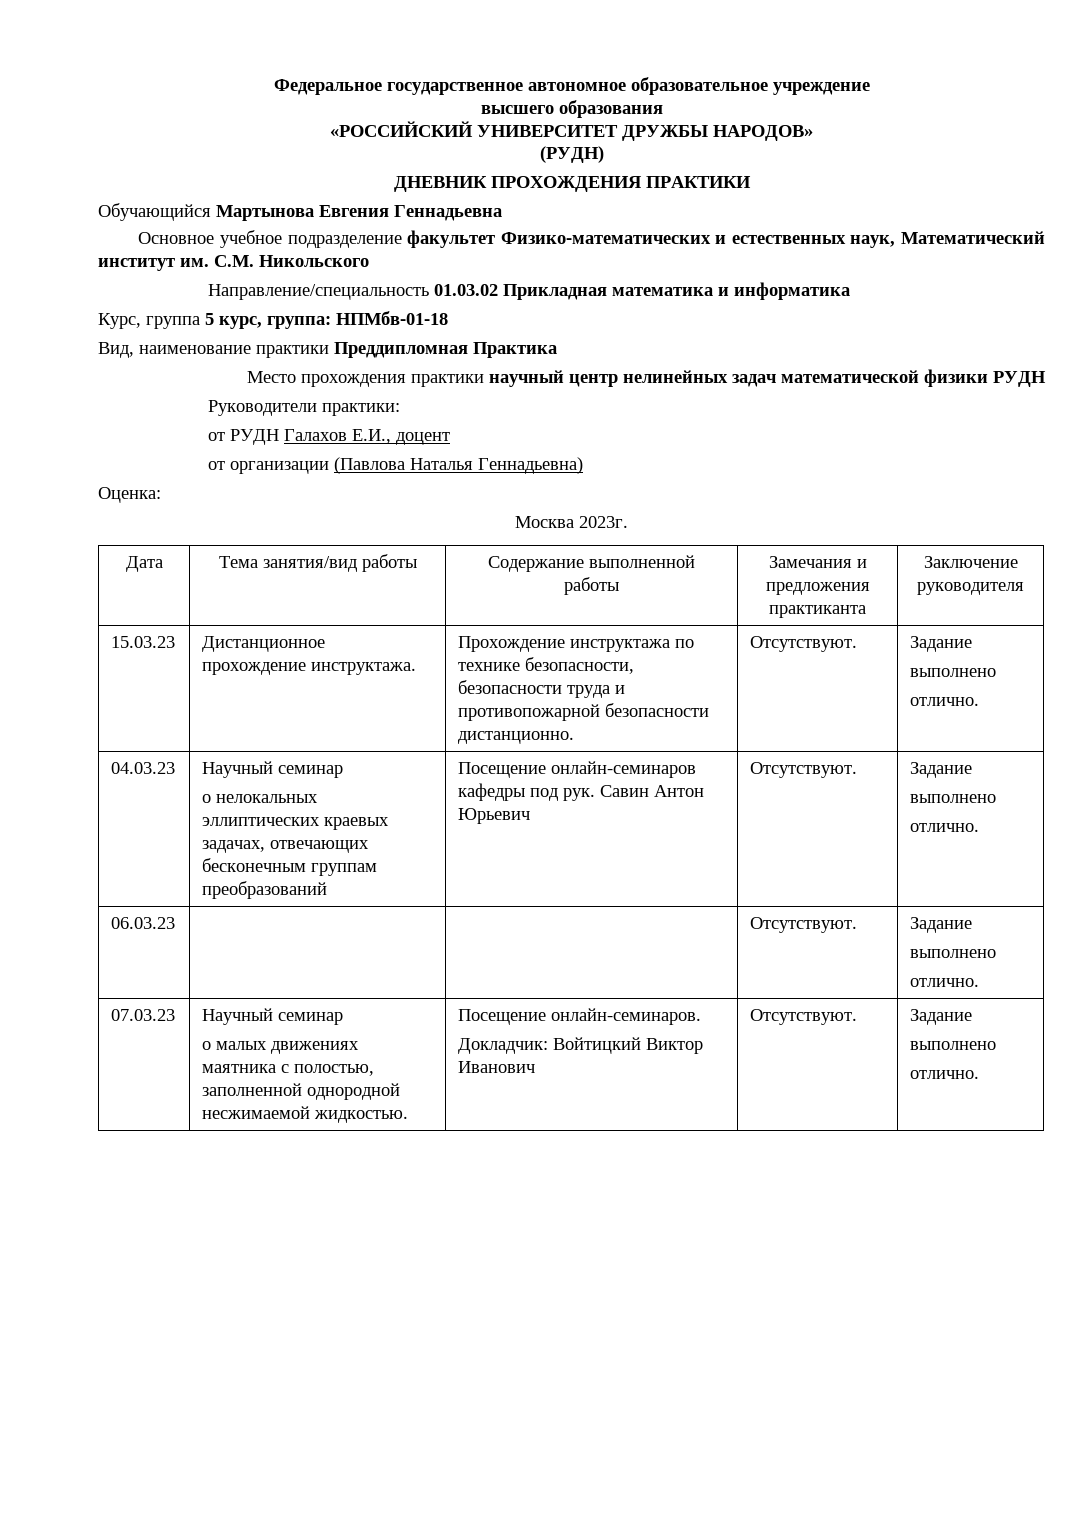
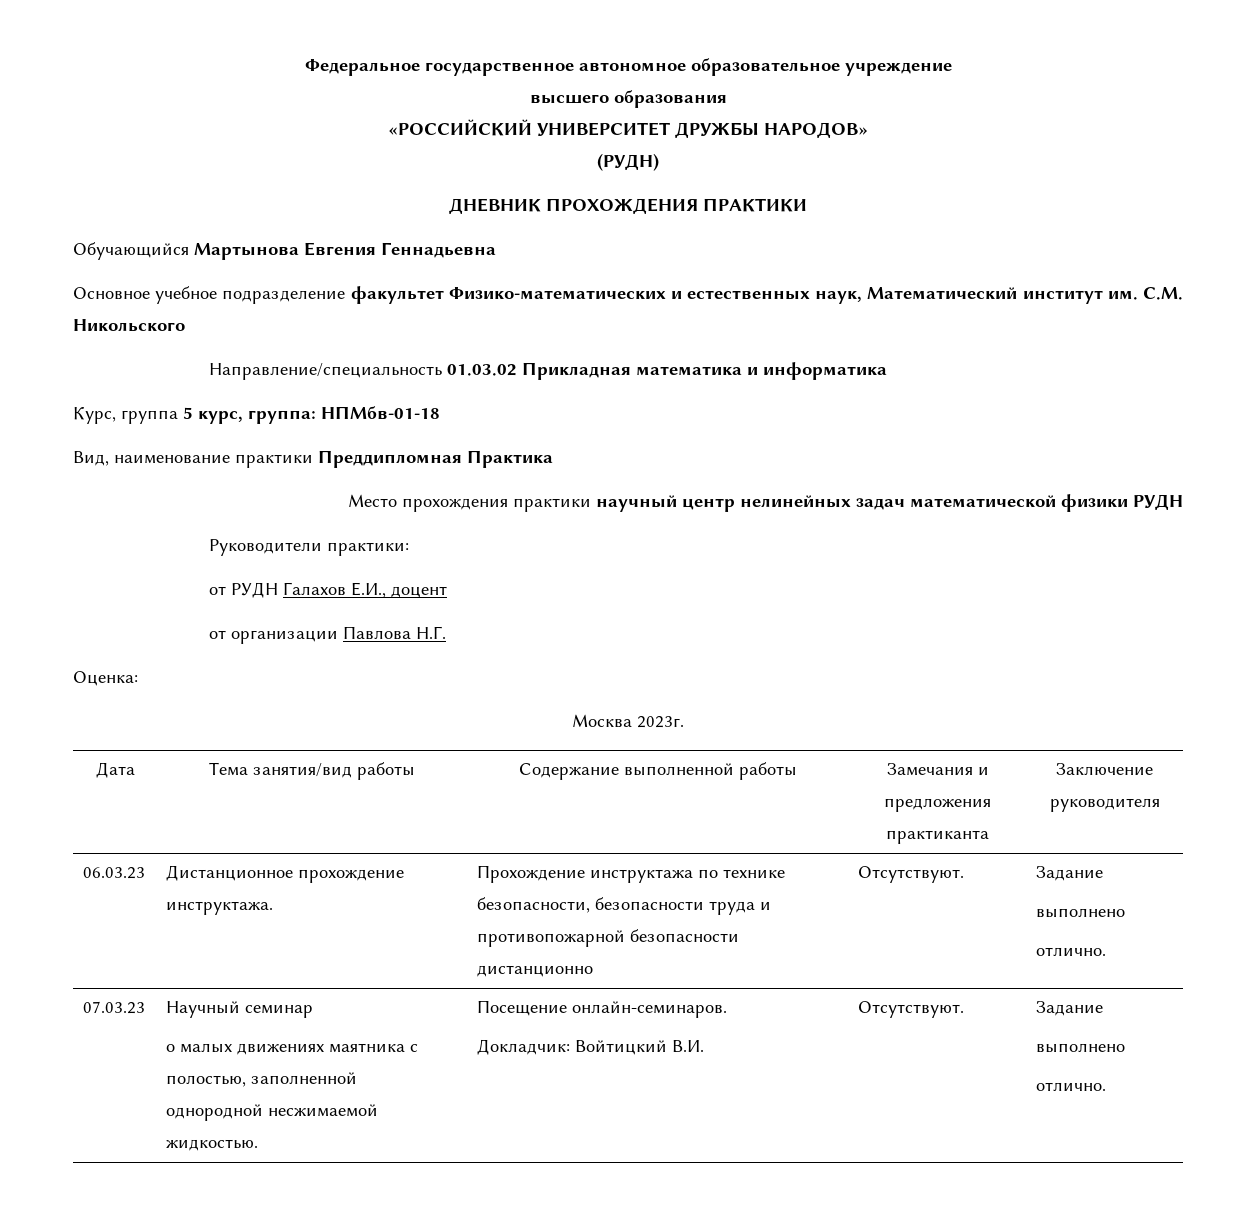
- от организации (Павлова Наталья Геннадьевна)
+ от организации Павлова Н.Г.
- 15.03.23 | Дистанционное прохождение инструктажа. | Прохождение инструктажа по технике безопасности, безопасности труда и противопожарной безопасности дистанционно. | Отсутствуют. | Задание
- выполнено
- отлично.
- 04.03.23 | Научный семинар
- о нелокальных эллиптических краевых задачах, отвечающих бесконечным группам преобразований | Посещение онлайн-семинаров кафедры под рук. Савин Антон Юрьевич | Отсутствуют. | Задание
- выполнено
- отлично.
- 06.03.23 | | | Отсутствуют. | Задание
+ 06.03.23 | Дистанционное прохождение инструктажа. | Прохождение инструктажа по технике безопасности, безопасности труда и противопожарной безопасности дистанционно | Отсутствуют. | Задание
  07.03.23 | Научный семинар
  о малых движениях маятника с полостью, заполненной однородной несжимаемой жидкостью. | Посещение онлайн-семинаров.
- Докладчик: Войтицкий Виктор Иванович | Отсутствуют. | Задание
+ Докладчик: Войтицкий В.И. | Отсутствуют. | Задание

